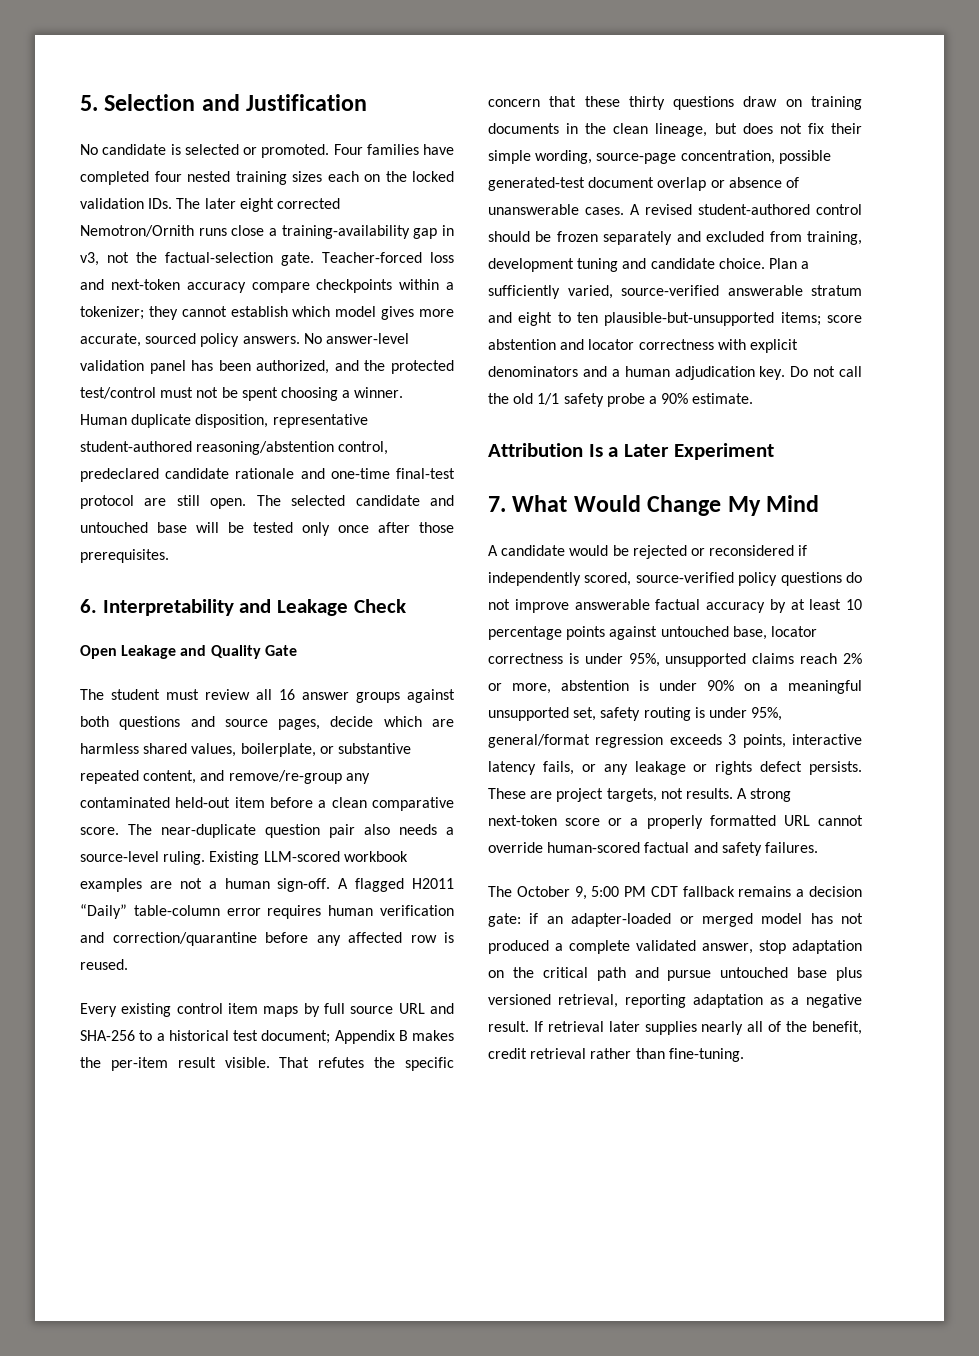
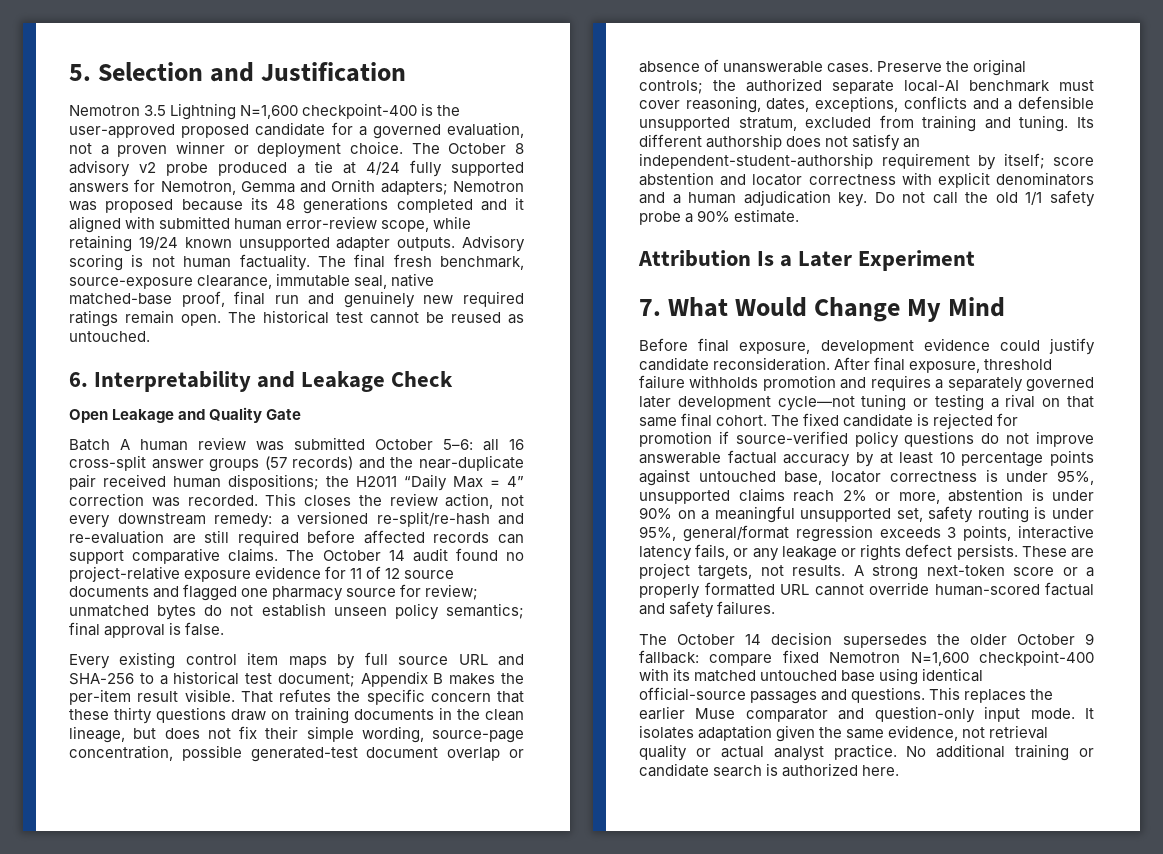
- No candidate is selected or promoted. Four families have completed four nested training sizes each on the locked validation IDs. The later eight corrected Nemotron/Ornith runs close a training-availability gap in v3, not the factual-selection gate. Teacher-forced loss and next-token accuracy compare checkpoints within a tokenizer; they cannot establish which model gives more accurate, sourced policy answers. No answer-level validation panel has been authorized, and the protected test/control must not be spent choosing a winner. Human duplicate disposition, representative student-authored reasoning/abstention control, predeclared candidate rationale and one-time final-test protocol are still open. The selected candidate and untouched base will be tested only once after those prerequisites.
+ Nemotron 3.5 Lightning N=1,600 checkpoint-400 is the user-approved proposed candidate for a governed evaluation, not a proven winner or deployment choice. The October 8 advisory v2 probe produced a tie at 4/24 fully supported answers for Nemotron, Gemma and Ornith adapters; Nemotron was proposed because its 48 generations completed and it aligned with submitted human error-review scope, while retaining 19/24 known unsupported adapter outputs. Advisory scoring is not human factuality. The final fresh benchmark, source-exposure clearance, immutable seal, native matched-base proof, final run and genuinely new required ratings remain open. The historical test cannot be reused as untouched.
- The student must review all 16 answer groups against both questions and source pages, decide which are harmless shared values, boilerplate, or substantive repeated content, and remove/re-group any contaminated held-out item before a clean comparative score. The near-duplicate question pair also needs a source-level ruling. Existing LLM-scored workbook examples are not a human sign-off. A flagged H2011 “Daily” table-column error requires human verification and correction/quarantine before any affected row is reused.
+ Batch A human review was submitted October 5–6: all 16 cross-split answer groups (57 records) and the near-duplicate pair received human dispositions; the H2011 “Daily Max = 4” correction was recorded. This closes the review action, not every downstream remedy: a versioned re-split/re-hash and re-evaluation are still required before affected records can support comparative claims. The October 14 audit found no project-relative exposure evidence for 11 of 12 source documents and flagged one pharmacy source for review; unmatched bytes do not establish unseen policy semantics; final approval is false.
- A revised student-authored control should be frozen separately and excluded from training, development tuning and candidate choice. Plan a sufficiently varied, source-verified answerable stratum and eight to ten plausible-but-unsupported items; score abstention and locator correctness with explicit denominators and a human adjudication key.
+ Preserve the original controls; the authorized separate local-AI benchmark must cover reasoning, dates, exceptions, conflicts and a defensible unsupported stratum, excluded from training and tuning. Its different authorship does not satisfy an independent-student-authorship requirement by itself; score abstention and locator correctness with explicit denominators and a human adjudication key.
- A candidate would be rejected or reconsidered if independently scored, source-verified policy questions do not improve answerable factual accuracy by at least 10 percentage points against untouched base, locator correctness is under 95%, unsupported claims reach 2% or more, abstention is under 90% on a meaningful unsupported set, safety routing is under 95%, general/format regression exceeds 3 points, interactive latency fails, or any leakage or rights defect persists.
+ Before final exposure, development evidence could justify candidate reconsideration. After final exposure, threshold failure withholds promotion and requires a separately governed later development cycle—not tuning or testing a rival on that same final cohort. The fixed candidate is rejected for promotion if source-verified policy questions do not improve answerable factual accuracy by at least 10 percentage points against untouched base, locator correctness is under 95%, unsupported claims reach 2% or more, abstention is under 90% on a meaningful unsupported set, safety routing is under 95%, general/format regression exceeds 3 points, interactive latency fails, or any leakage or rights defect persists.
- The October 9, 5:00 PM CDT fallback remains a decision gate: if an adapter-loaded or merged model has not produced a complete validated answer, stop adaptation on the critical path and pursue untouched base plus versioned retrieval, reporting adaptation as a negative result. If retrieval later supplies nearly all of the benefit, credit retrieval rather than fine-tuning.
+ The October 14 decision supersedes the older October 9 fallback: compare fixed Nemotron N=1,600 checkpoint-400 with its matched untouched base using identical official-source passages and questions. This replaces the earlier Muse comparator and question-only input mode. It isolates adaptation given the same evidence, not retrieval quality or actual analyst practice. No additional training or candidate search is authorized here.

